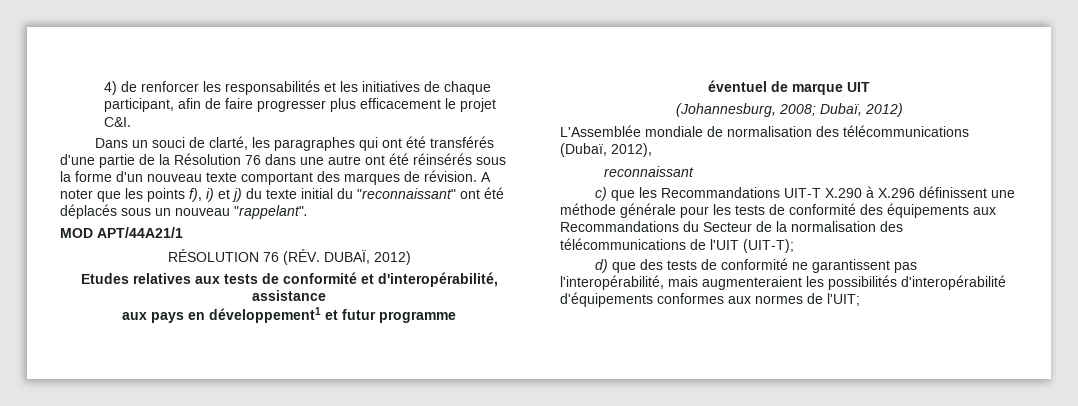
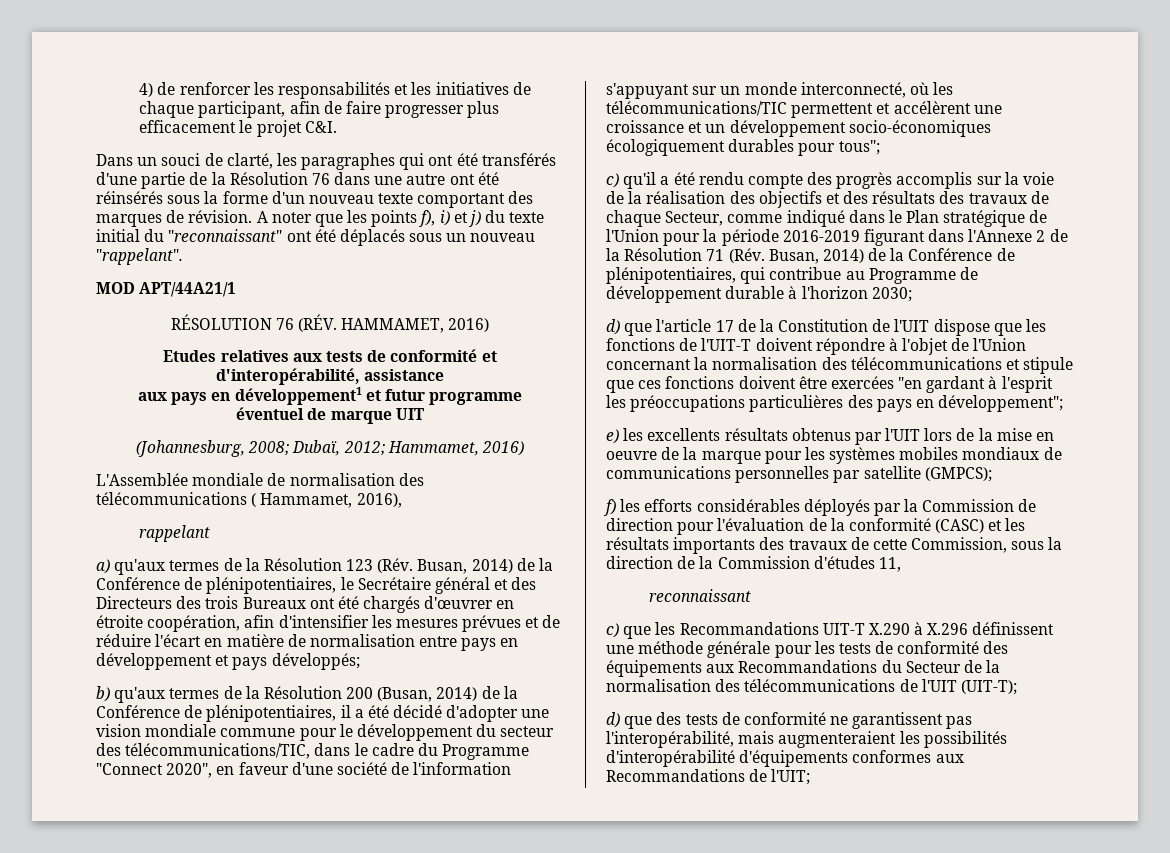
- RÉSOLUTION 76 (RÉV. DUBAÏ, 2012)
+ RÉSOLUTION 76 (RÉV. HAMMAMET, 2016)
- (Johannesburg, 2008; Dubaï, 2012)
+ (Johannesburg, 2008; Dubaï, 2012; Hammamet, 2016)
- L'Assemblée mondiale de normalisation des télécommunications (Dubaï, 2012),
+ L'Assemblée mondiale de normalisation des télécommunications ( Hammamet, 2016),
+ rappelant
+ a) qu'aux termes de la Résolution 123 (Rév. Busan, 2014) de la Conférence de plénipotentiaires, le Secrétaire général et des Directeurs des trois Bureaux ont été chargés d'œuvrer en étroite coopération, afin d'intensifier les mesures prévues et de réduire l'écart en matière de normalisation entre pays en développement et pays développés;
+ b) qu'aux termes de la Résolution 200 (Busan, 2014) de la Conférence de plénipotentiaires, il a été décidé d'adopter une vision mondiale commune pour le développement du secteur des télécommunications/TIC, dans le cadre du Programme "Connect 2020", en faveur d'une société de l'information s'appuyant sur un monde interconnecté, où les télécommunications/TIC permettent et accélèrent une croissance et un développement socio-économiques écologiquement durables pour tous";
+ c) qu'il a été rendu compte des progrès accomplis sur la voie de la réalisation des objectifs et des résultats des travaux de chaque Secteur, comme indiqué dans le Plan stratégique de l'Union pour la période 2016-2019 figurant dans l'Annexe 2 de la Résolution 71 (Rév. Busan, 2014) de la Conférence de plénipotentiaires, qui contribue au Programme de développement durable à l'horizon 2030;
+ d) que l'article 17 de la Constitution de l'UIT dispose que les fonctions de l'UIT-T doivent répondre à l'objet de l'Union concernant la normalisation des télécommunications et stipule que ces fonctions doivent être exercées "en gardant à l'esprit les préoccupations particulières des pays en développement";
+ e) les excellents résultats obtenus par l'UIT lors de la mise en oeuvre de la marque pour les systèmes mobiles mondiaux de communications personnelles par satellite (GMPCS);
+ f) les efforts considérables déployés par la Commission de direction pour l'évaluation de la conformité (CASC) et les résultats importants des travaux de cette Commission, sous la direction de la Commission d'études 11,
- d) que des tests de conformité ne garantissent pas l'interopérabilité, mais augmenteraient les possibilités d'interopérabilité d'équipements conformes aux normes de l'UIT;
+ d) que des tests de conformité ne garantissent pas l'interopérabilité, mais augmenteraient les possibilités d'interopérabilité d'équipements conformes aux Recommandations de l'UIT;

